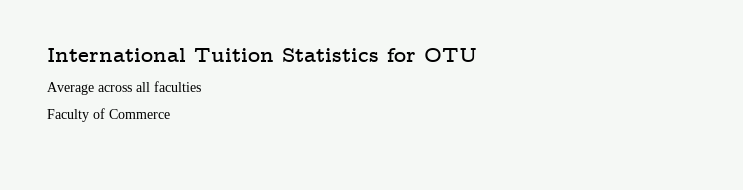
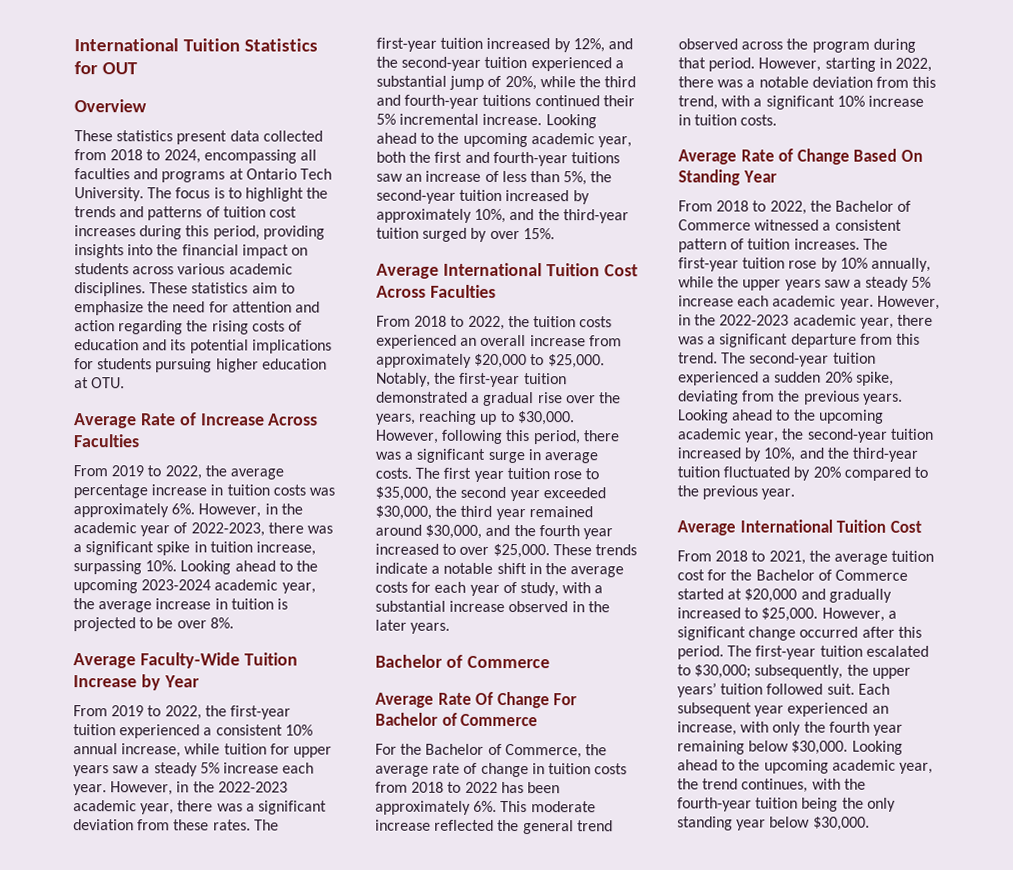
- International Tuition Statistics for OTU
- Average across all faculties
- Faculty of Commerce
+ International Tuition Statistics for OUT
+ Overview
+ These statistics present data collected from 2018 to 2024, encompassing all faculties and programs at Ontario Tech University. The focus is to highlight the trends and patterns of tuition cost increases during this period, providing insights into the financial impact on students across various academic disciplines. These statistics aim to emphasize the need for attention and action regarding the rising costs of education and its potential implications for students pursuing higher education at OTU.
+ Average Rate of Increase Across Faculties
+ From 2019 to 2022, the average percentage increase in tuition costs was approximately 6%. However, in the academic year of 2022-2023, there was a significant spike in tuition increase, surpassing 10%. Looking ahead to the upcoming 2023-2024 academic year, the average increase in tuition is projected to be over 8%.
+ Average Faculty-Wide Tuition Increase by Year
+ From 2019 to 2022, the first-year tuition experienced a consistent 10% annual increase, while tuition for upper years saw a steady 5% increase each year. However, in the 2022-2023 academic year, there was a significant deviation from these rates. The first-year tuition increased by 12%, and the second-year tuition experienced a substantial jump of 20%, while the third and fourth-year tuitions continued their 5% incremental increase. Looking ahead to the upcoming academic year, both the first and fourth-year tuitions saw an increase of less than 5%, the second-year tuition increased by approximately 10%, and the third-year tuition surged by over 15%.
+ Average International Tuition Cost Across Faculties
+ From 2018 to 2022, the tuition costs experienced an overall increase from approximately $20,000 to $25,000. Notably, the first-year tuition demonstrated a gradual rise over the years, reaching up to $30,000. However, following this period, there was a significant surge in average costs. The first year tuition rose to $35,000, the second year exceeded $30,000, the third year remained around $30,000, and the fourth year increased to over $25,000. These trends indicate a notable shift in the average costs for each year of study, with a substantial increase observed in the later years.
+ Bachelor of Commerce
+ Average Rate Of Change For Bachelor of Commerce
+ For the Bachelor of Commerce, the average rate of change in tuition costs from 2018 to 2022 has been approximately 6%. This moderate increase reflected the general trend observed across the program during that period. However, starting in 2022, there was a notable deviation from this trend, with a significant 10% increase in tuition costs.
+ Average Rate of Change Based On Standing Year
+ From 2018 to 2022, the Bachelor of Commerce witnessed a consistent pattern of tuition increases. The first-year tuition rose by 10% annually, while the upper years saw a steady 5% increase each academic year. However, in the 2022-2023 academic year, there was a significant departure from this trend. The second-year tuition experienced a sudden 20% spike, deviating from the previous years. Looking ahead to the upcoming academic year, the second-year tuition increased by 10%, and the third-year tuition fluctuated by 20% compared to the previous year.
+ Average International Tuition Cost
+ From 2018 to 2021, the average tuition cost for the Bachelor of Commerce started at $20,000 and gradually increased to $25,000. However, a significant change occurred after this period. The first-year tuition escalated to $30,000; subsequently, the upper years’ tuition followed suit. Each subsequent year experienced an increase, with only the fourth year remaining below $30,000. Looking ahead to the upcoming academic year, the trend continues, with the fourth-year tuition being the only standing year below $30,000.

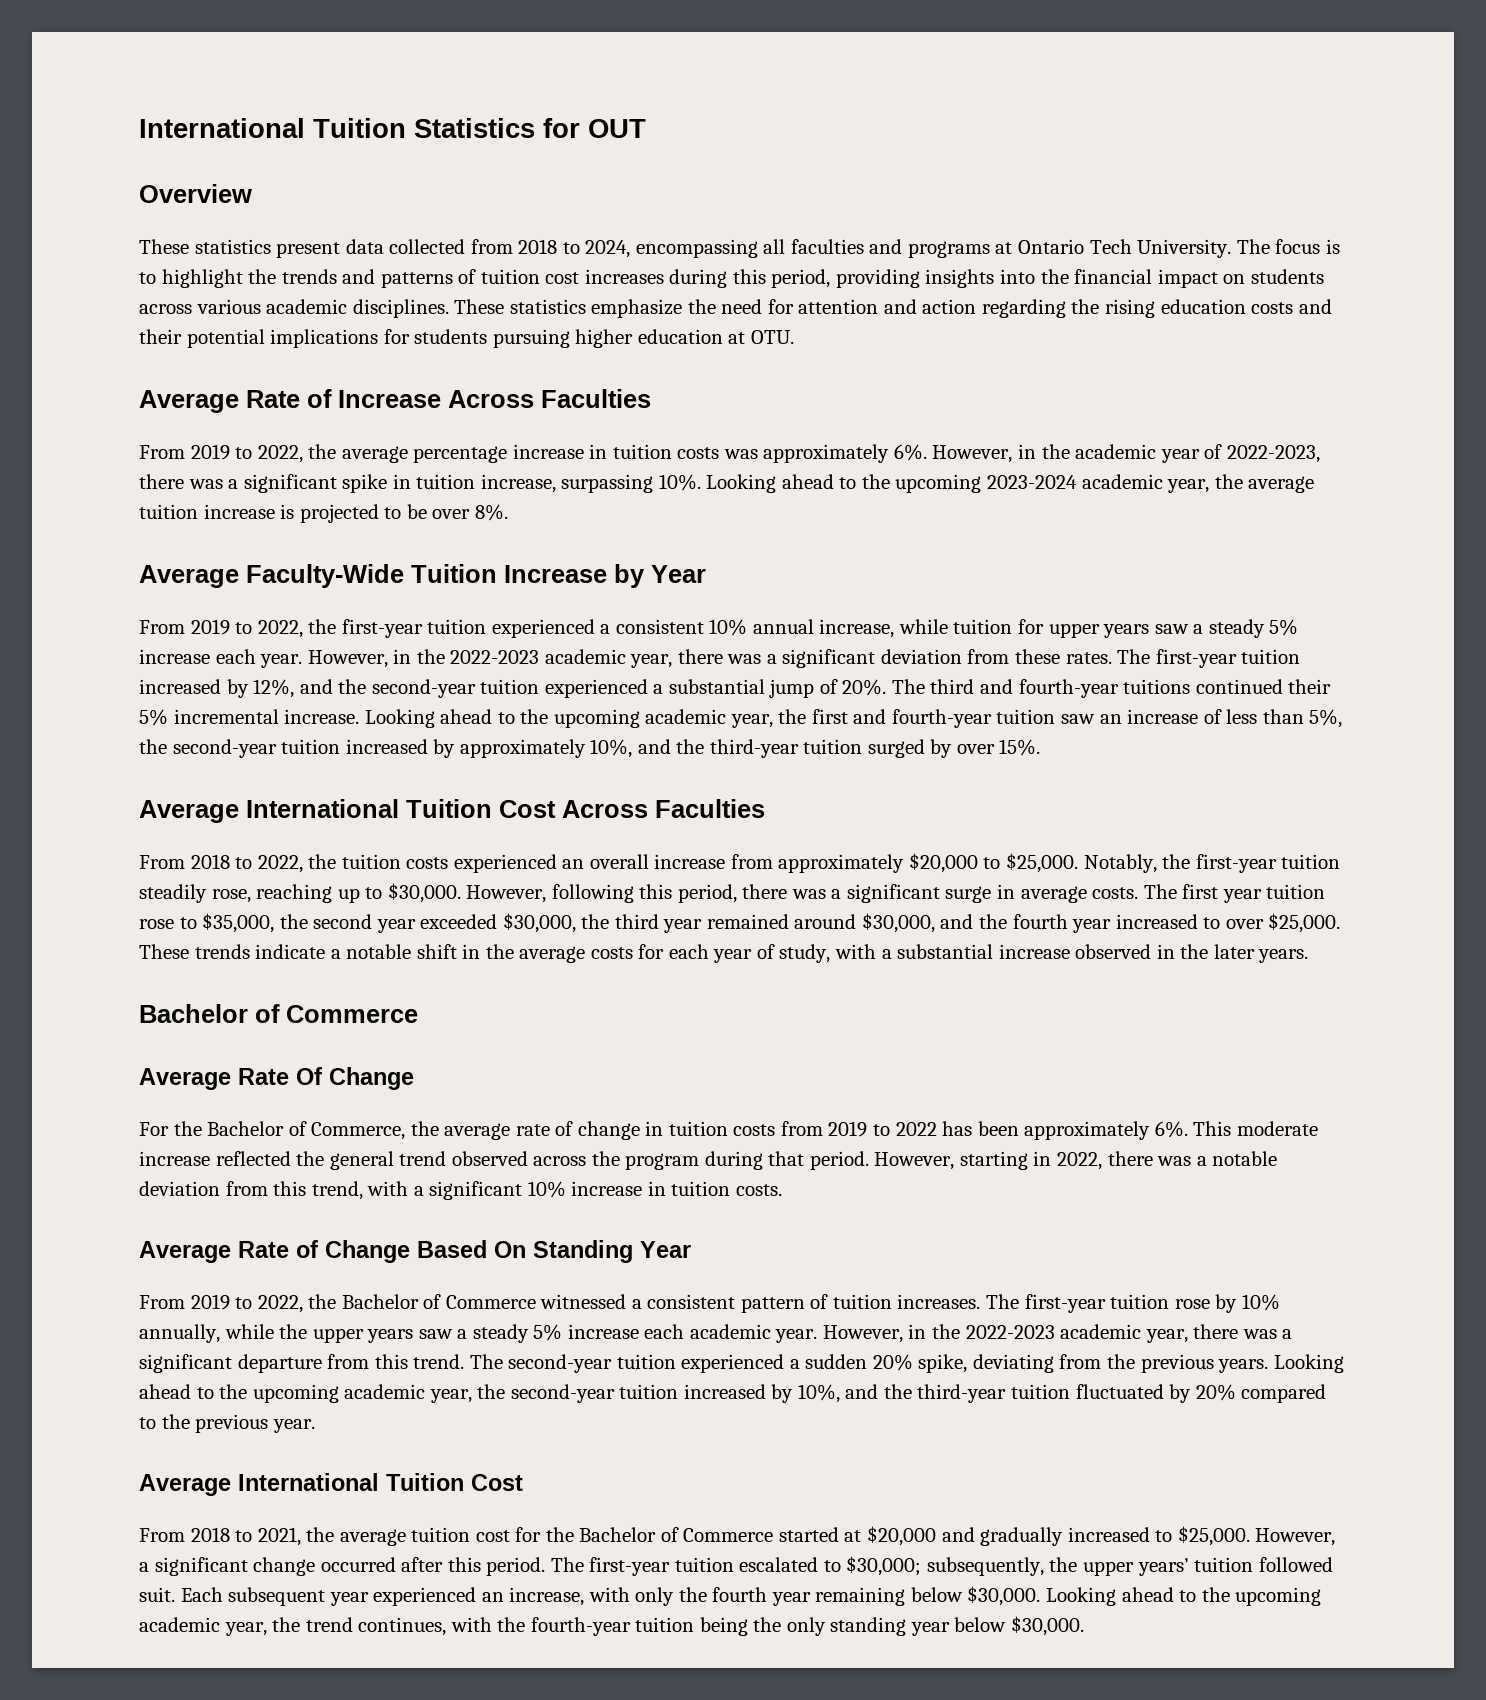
- These statistics aim to emphasize the need for attention and action regarding the rising costs of education and its potential implications for students pursuing higher education at OTU.
+ These statistics emphasize the need for attention and action regarding the rising education costs and their potential implications for students pursuing higher education at OTU.
- Looking ahead to the upcoming 2023-2024 academic year, the average increase in tuition is projected to be over 8%.
+ Looking ahead to the upcoming 2023-2024 academic year, the average tuition increase is projected to be over 8%.
- The first-year tuition increased by 12%, and the second-year tuition experienced a substantial jump of 20%, while the third and fourth-year tuitions continued their 5% incremental increase.
+ The first-year tuition increased by 12%, and the second-year tuition experienced a substantial jump of 20%. The third and fourth-year tuitions continued their 5% incremental increase.
- Looking ahead to the upcoming academic year, both the first and fourth-year tuitions saw an increase of less than 5%, the second-year tuition increased by approximately 10%, and the third-year tuition surged by over 15%.
+ Looking ahead to the upcoming academic year, the first and fourth-year tuition saw an increase of less than 5%, the second-year tuition increased by approximately 10%, and the third-year tuition surged by over 15%.
- Notably, the first-year tuition demonstrated a gradual rise over the years, reaching up to $30,000.
+ Notably, the first-year tuition steadily rose, reaching up to $30,000.
- Average Rate Of Change For Bachelor of Commerce
+ Average Rate Of Change
- For the Bachelor of Commerce, the average rate of change in tuition costs from 2018 to 2022 has been approximately 6%.
+ For the Bachelor of Commerce, the average rate of change in tuition costs from 2019 to 2022 has been approximately 6%.
- From 2018 to 2022, the Bachelor of Commerce witnessed a consistent pattern of tuition increases.
+ From 2019 to 2022, the Bachelor of Commerce witnessed a consistent pattern of tuition increases.

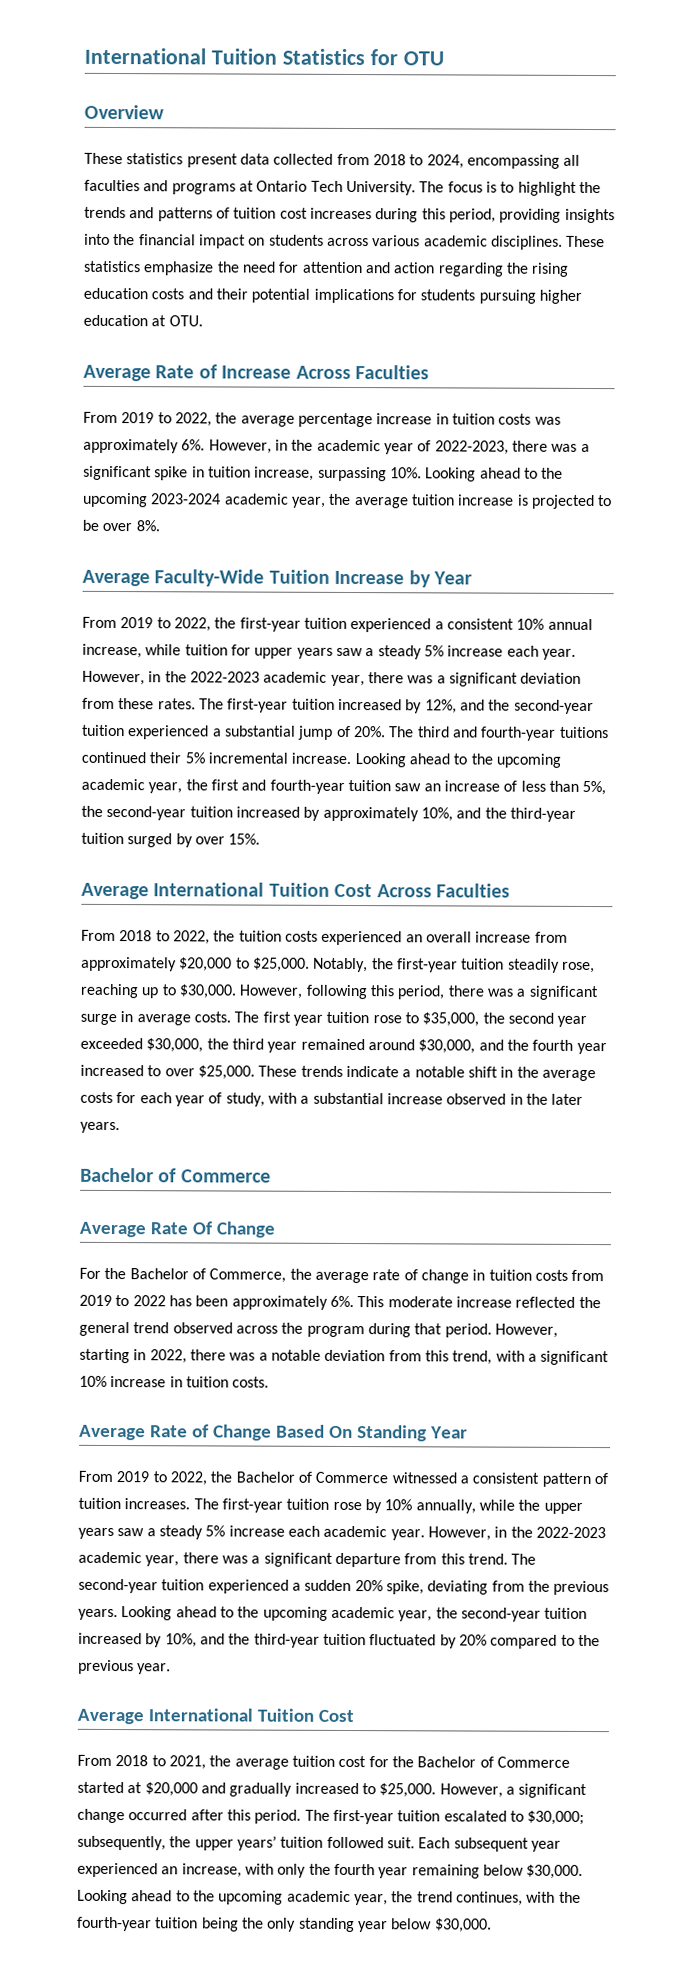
- International Tuition Statistics for OUT
+ International Tuition Statistics for OTU

